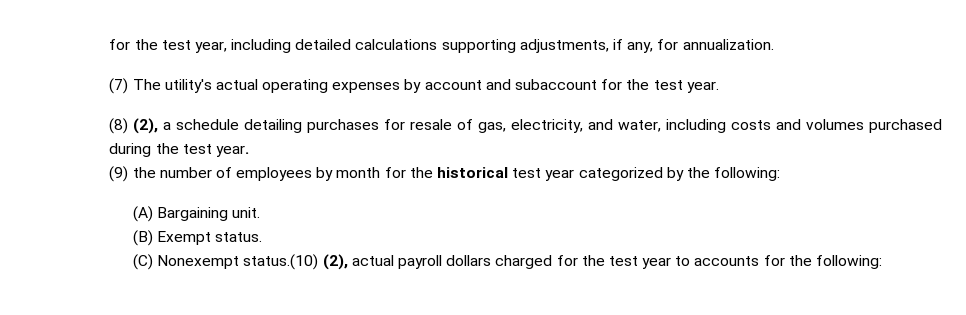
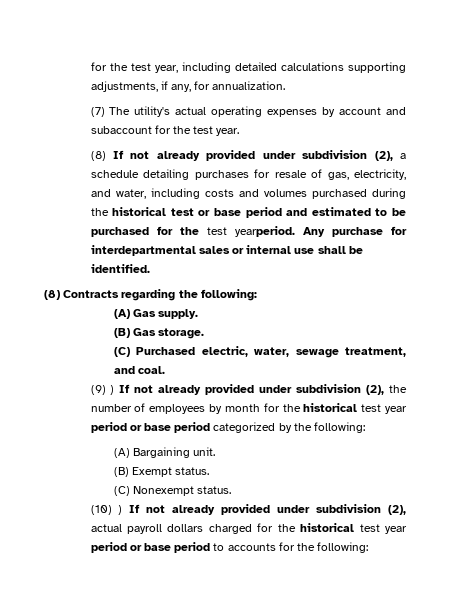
- (8) (2), a schedule detailing purchases for resale of gas, electricity, and water, including costs and volumes purchased during the test year.
- (9) the number of employees by month for the historical test year categorized by the following:
+ (8) If not already provided under subdivision (2), a schedule detailing purchases for resale of gas, electricity, and water, including costs and volumes purchased during the historical test or base period and estimated to be purchased for the test yearperiod. Any purchase for interdepartmental sales or internal use shall be identified.
+ (8) Contracts regarding the following:
+ (A) Gas supply.
+ (B) Gas storage.
+ (C) Purchased electric, water, sewage treatment, and coal.
+ (9) ) If not already provided under subdivision (2), the number of employees by month for the historical test year period or base period categorized by the following:
- (C) Nonexempt status.(10) (2), actual payroll dollars charged for the test year to accounts for the following:
+ (C) Nonexempt status.
+ (10) ) If not already provided under subdivision (2), actual payroll dollars charged for the historical test year period or base period to accounts for the following:

